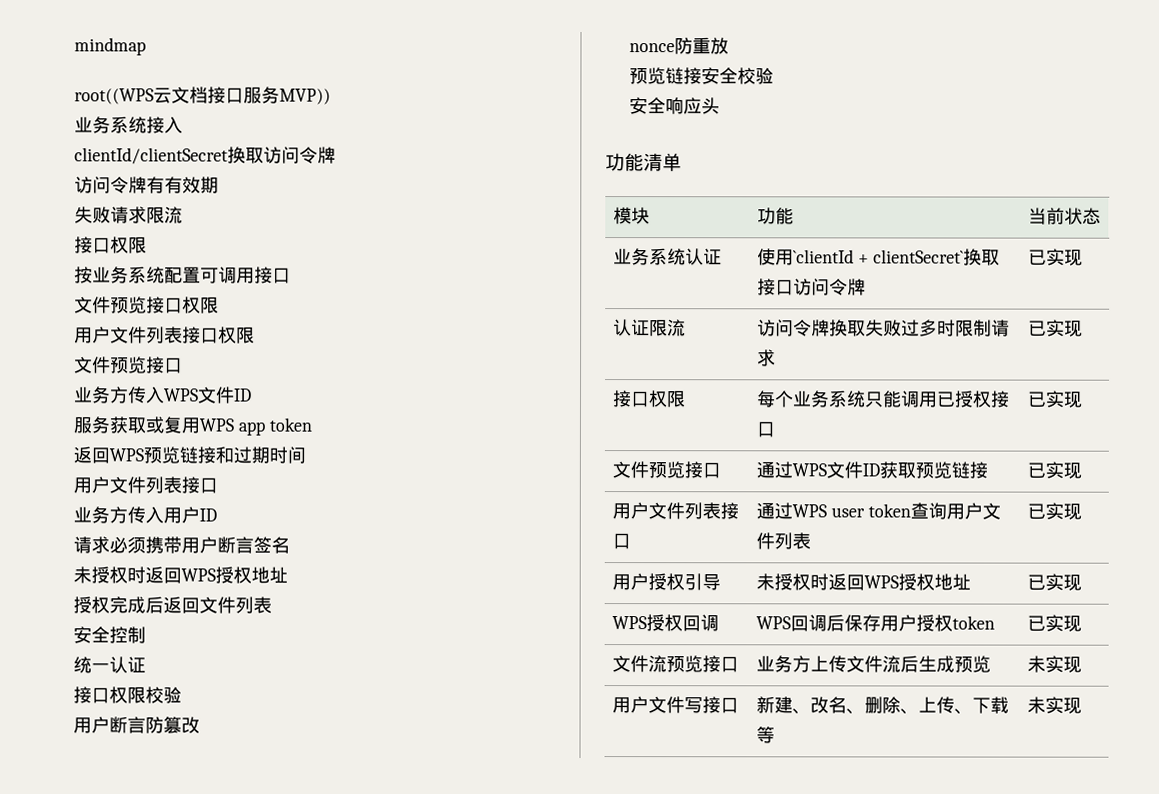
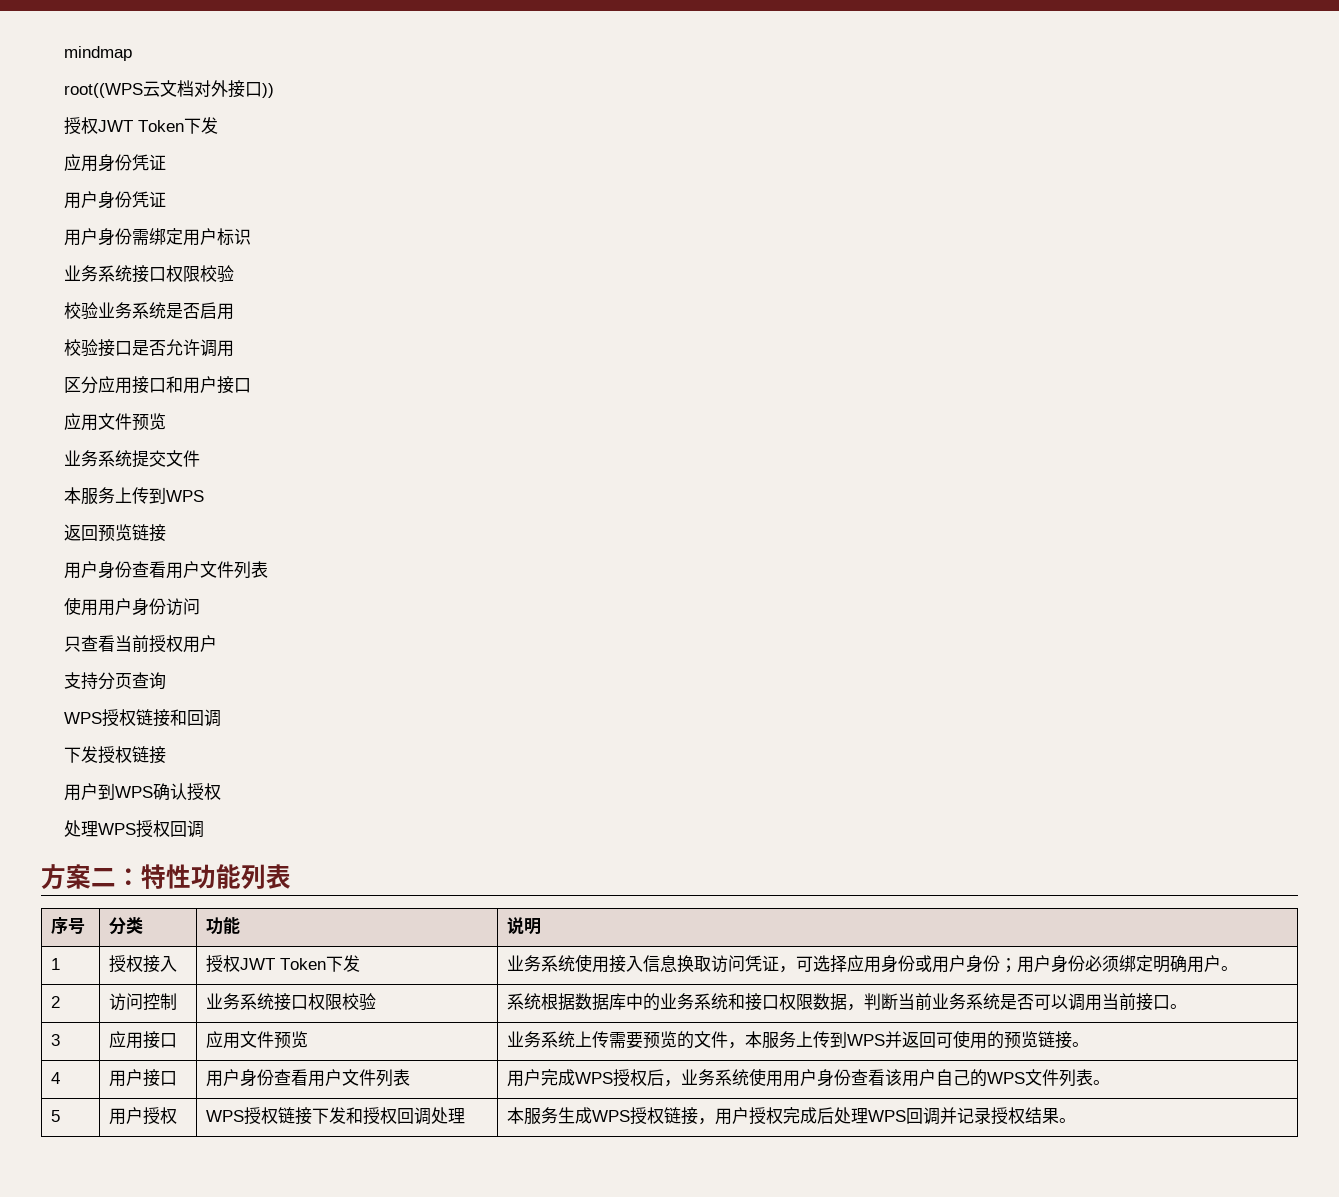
- root((WPS云文档接口服务MVP))
- 业务系统接入
- clientId/clientSecret换取访问令牌
- 访问令牌有有效期
- 失败请求限流
- 接口权限
- 按业务系统配置可调用接口
- 文件预览接口权限
- 用户文件列表接口权限
- 文件预览接口
- 业务方传入WPS文件ID
- 服务获取或复用WPS app token
- 返回WPS预览链接和过期时间
- 用户文件列表接口
- 业务方传入用户ID
- 请求必须携带用户断言签名
- 未授权时返回WPS授权地址
- 授权完成后返回文件列表
- 安全控制
- 统一认证
- 接口权限校验
- 用户断言防篡改
- nonce防重放
- 预览链接安全校验
- 安全响应头
- 功能清单
- 模块 | 功能 | 当前状态
- 业务系统认证 | 使用`clientId + clientSecret`换取接口访问令牌 | 已实现
- 认证限流 | 访问令牌换取失败过多时限制请求 | 已实现
- 接口权限 | 每个业务系统只能调用已授权接口 | 已实现
- 文件预览接口 | 通过WPS文件ID获取预览链接 | 已实现
- 用户文件列表接口 | 通过WPS user token查询用户文件列表 | 已实现
- 用户授权引导 | 未授权时返回WPS授权地址 | 已实现
- WPS授权回调 | WPS回调后保存用户授权token | 已实现
- 文件流预览接口 | 业务方上传文件流后生成预览 | 未实现
- 用户文件写接口 | 新建、改名、删除、上传、下载等 | 未实现
+ root((WPS云文档对外接口))
+ 授权JWT Token下发
+ 应用身份凭证
+ 用户身份凭证
+ 用户身份需绑定用户标识
+ 业务系统接口权限校验
+ 校验业务系统是否启用
+ 校验接口是否允许调用
+ 区分应用接口和用户接口
+ 应用文件预览
+ 业务系统提交文件
+ 本服务上传到WPS
+ 返回预览链接
+ 用户身份查看用户文件列表
+ 使用用户身份访问
+ 只查看当前授权用户
+ 支持分页查询
+ WPS授权链接和回调
+ 下发授权链接
+ 用户到WPS确认授权
+ 处理WPS授权回调
+ 方案二：特性功能列表
+ 序号 | 分类 | 功能 | 说明
+ 1 | 授权接入 | 授权JWT Token下发 | 业务系统使用接入信息换取访问凭证，可选择应用身份或用户身份；用户身份必须绑定明确用户。
+ 2 | 访问控制 | 业务系统接口权限校验 | 系统根据数据库中的业务系统和接口权限数据，判断当前业务系统是否可以调用当前接口。
+ 3 | 应用接口 | 应用文件预览 | 业务系统上传需要预览的文件，本服务上传到WPS并返回可使用的预览链接。
+ 4 | 用户接口 | 用户身份查看用户文件列表 | 用户完成WPS授权后，业务系统使用用户身份查看该用户自己的WPS文件列表。
+ 5 | 用户授权 | WPS授权链接下发和授权回调处理 | 本服务生成WPS授权链接，用户授权完成后处理WPS回调并记录授权结果。

